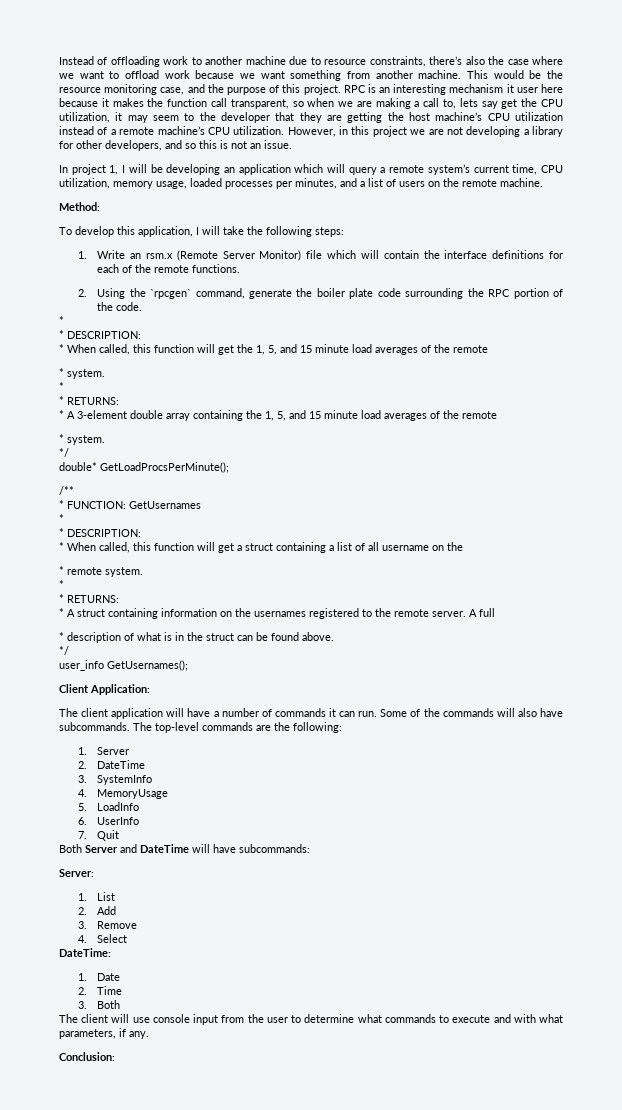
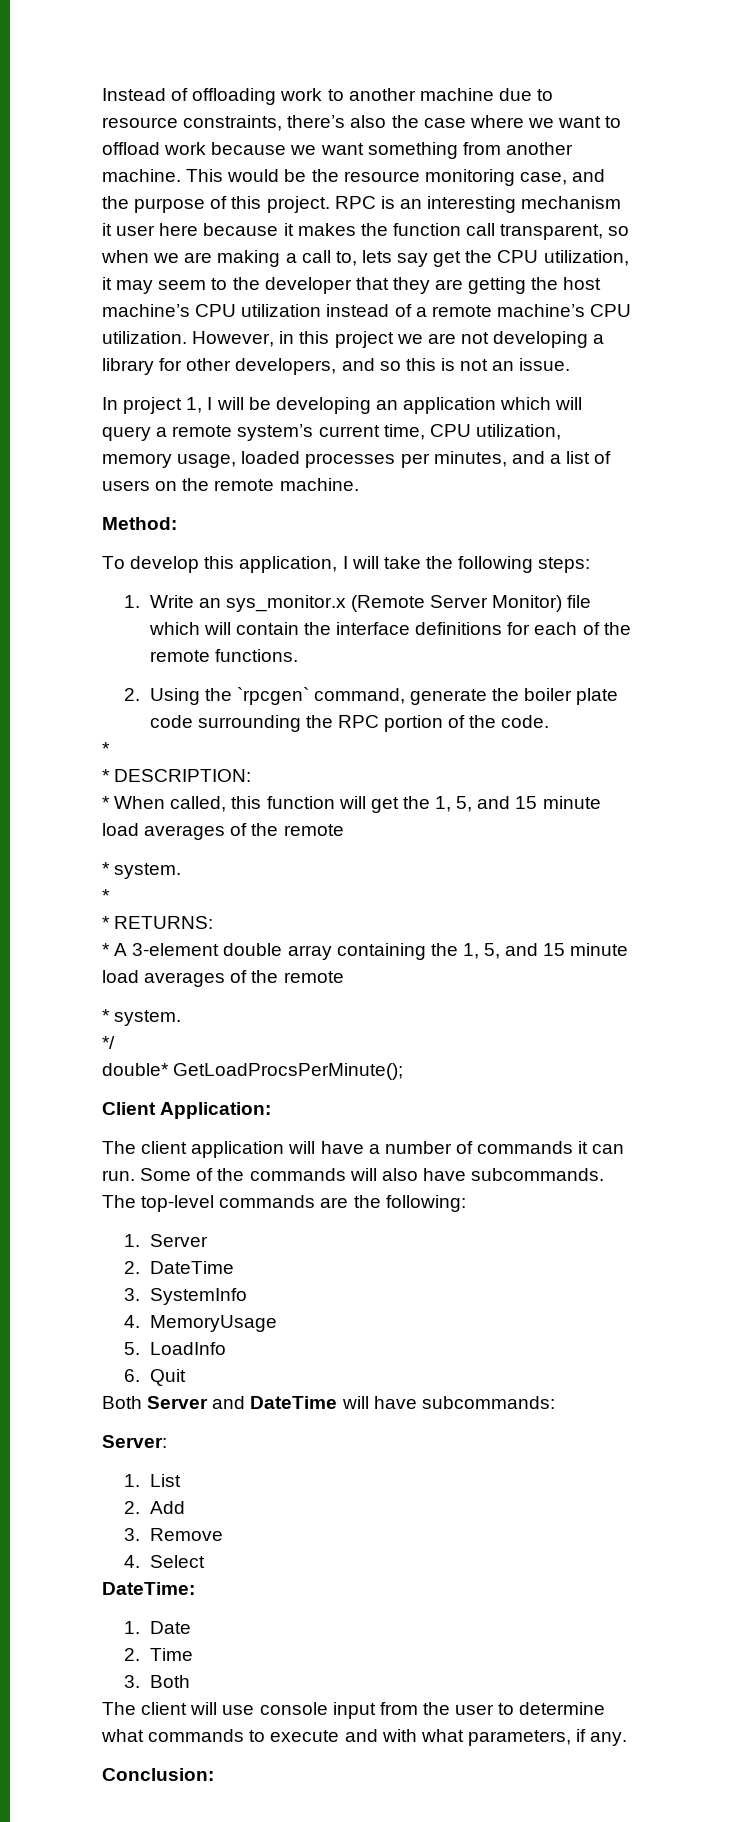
- 1. Write an rsm.x (Remote Server Monitor) file which will contain the interface definitions for each of the remote functions.
+ 1. Write an sys_monitor.x (Remote Server Monitor) file which will contain the interface definitions for each of the remote functions.
- /**
- * FUNCTION: GetUsernames
- *
- * DESCRIPTION:
- * When called, this function will get a struct containing a list of all username on the
- * remote system.
- *
- * RETURNS:
- * A struct containing information on the usernames registered to the remote server. A full
- * description of what is in the struct can be found above.
- */
- user_info GetUsernames();
- 6. UserInfo
- 7. Quit
+ 6. Quit

